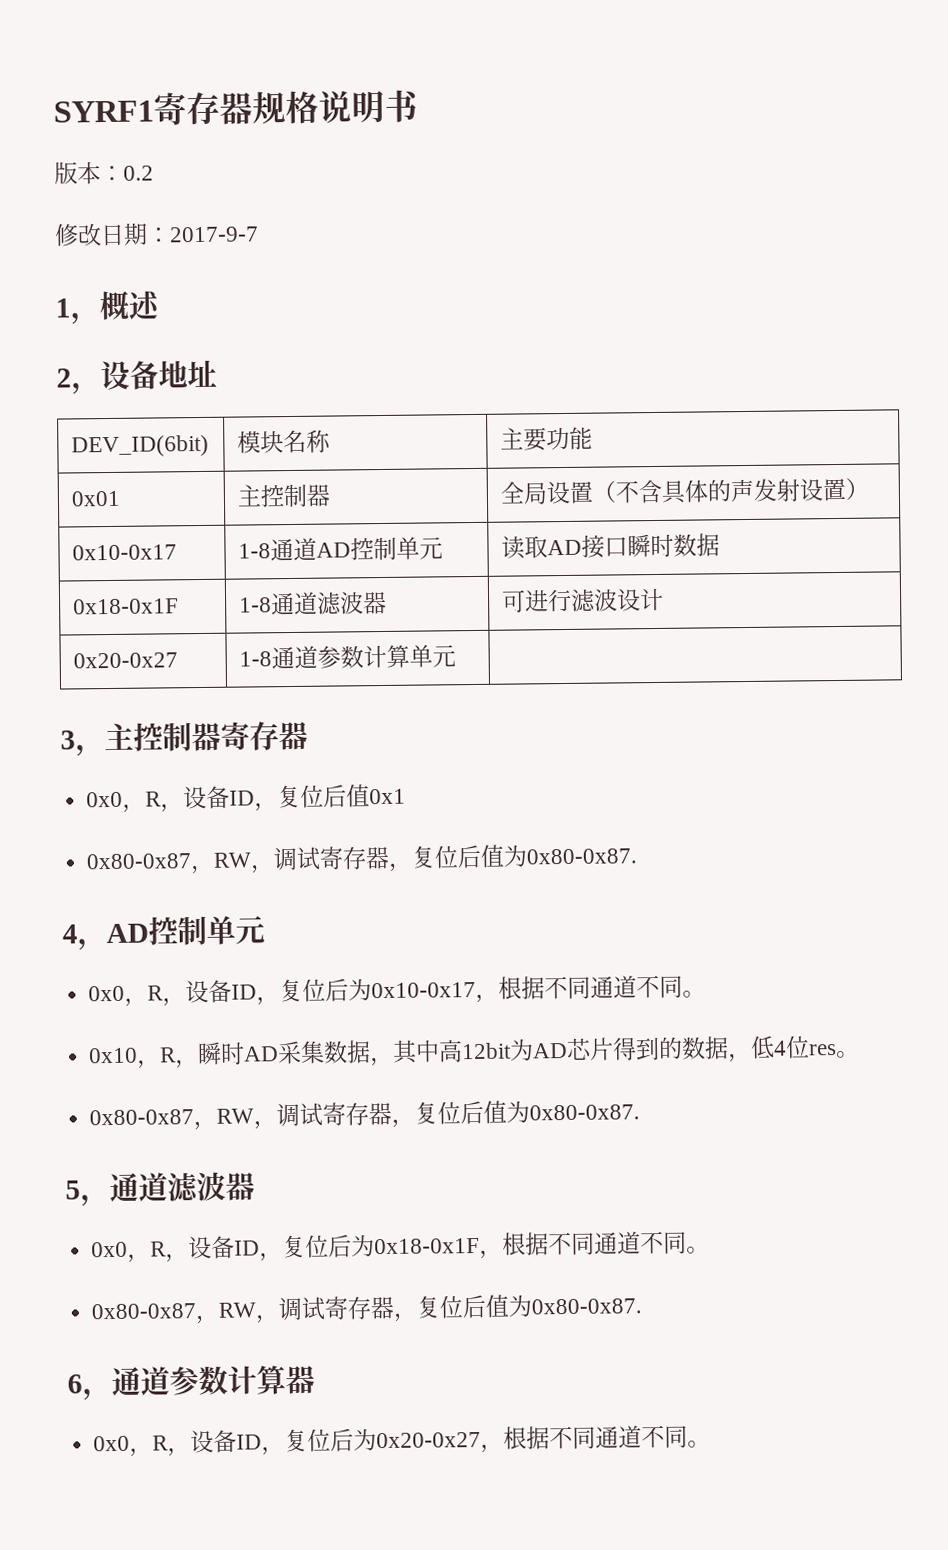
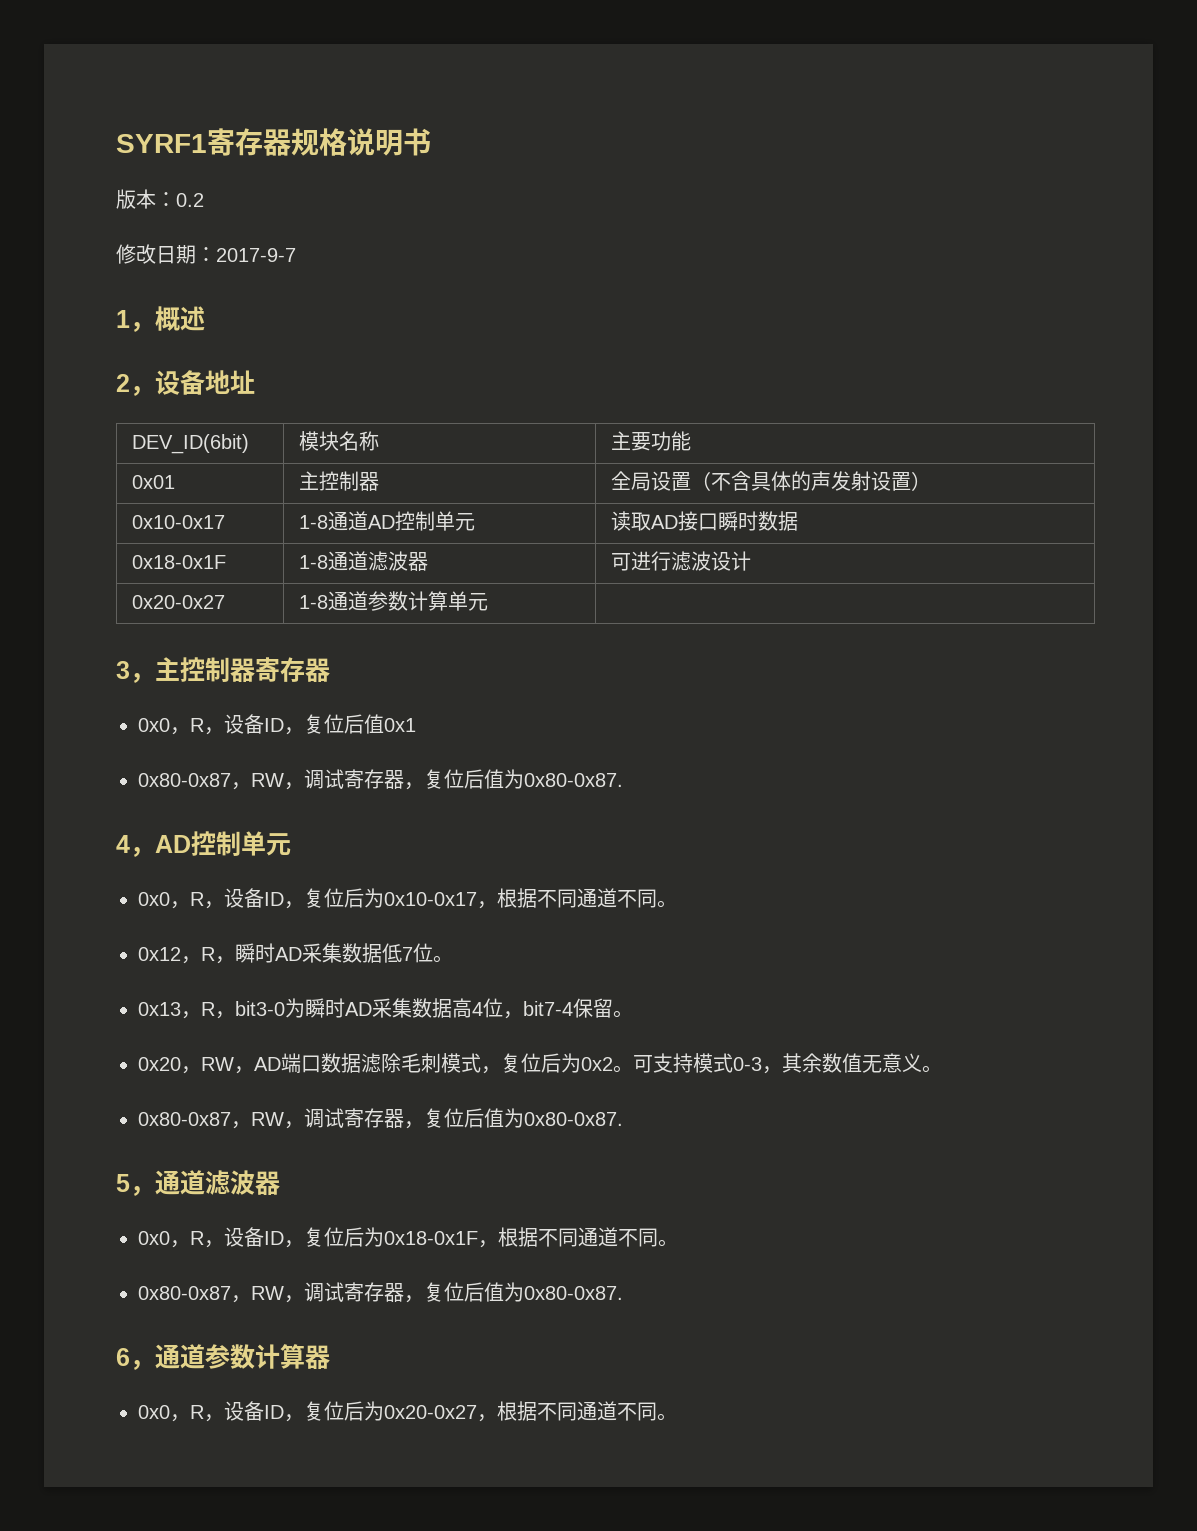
- 0x10，R，瞬时AD采集数据，其中高12bit为AD芯片得到的数据，低4位res。
+ 0x12，R，瞬时AD采集数据低7位。
+ 0x13，R，bit3-0为瞬时AD采集数据高4位，bit7-4保留。
+ 0x20，RW，AD端口数据滤除毛刺模式，复位后为0x2。可支持模式0-3，其余数值无意义。

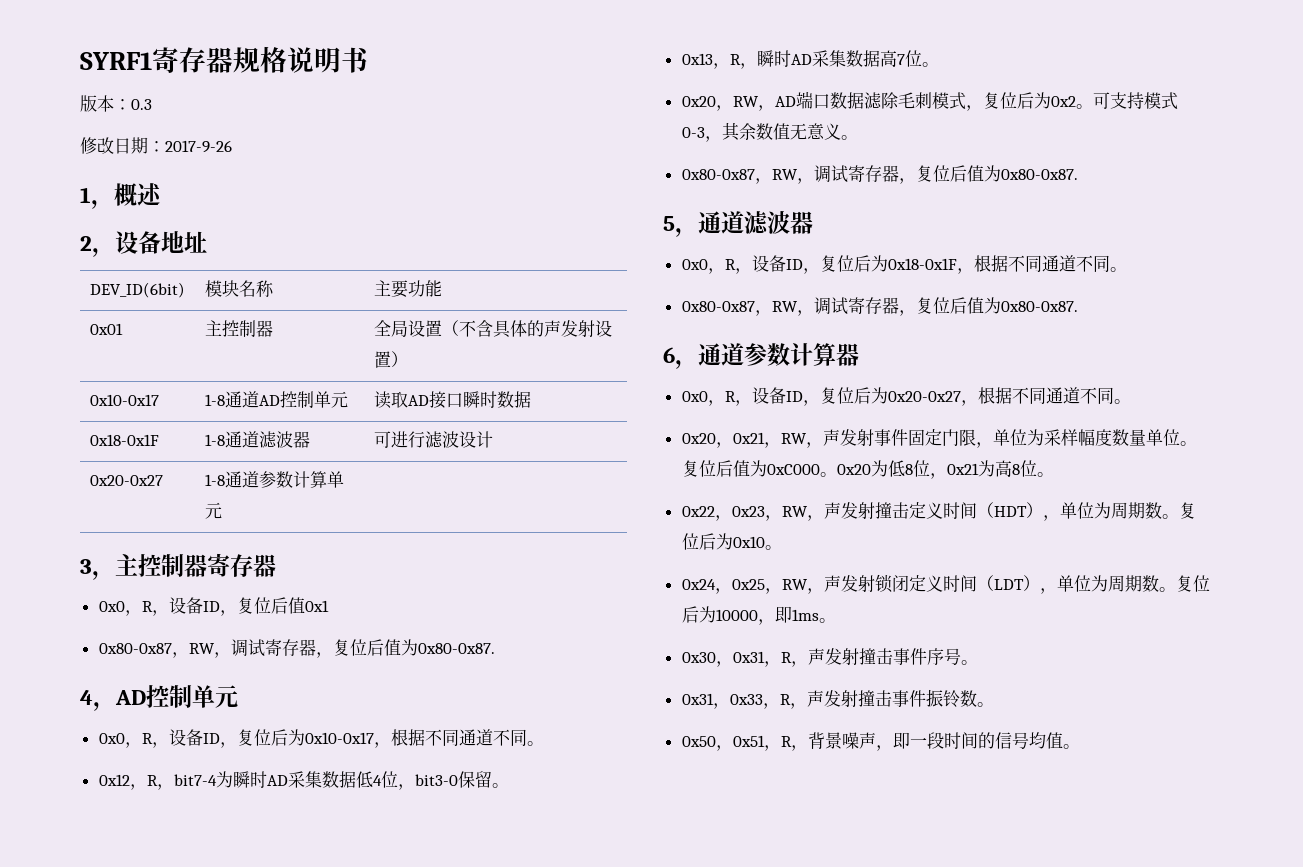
- 版本：0.2
+ 版本：0.3
- 修改日期：2017-9-7
+ 修改日期：2017-9-26
- 0x12，R，瞬时AD采集数据低7位。
+ 0x12，R，bit7-4为瞬时AD采集数据低4位，bit3-0保留。
- 0x13，R，bit3-0为瞬时AD采集数据高4位，bit7-4保留。
+ 0x13，R，瞬时AD采集数据高7位。
+ 0x20，0x21，RW，声发射事件固定门限，单位为采样幅度数量单位。复位后值为0xC000。0x20为低8位，0x21为高8位。
+ 0x22，0x23，RW，声发射撞击定义时间（HDT），单位为周期数。复位后为0x10。
+ 0x24，0x25，RW，声发射锁闭定义时间（LDT），单位为周期数。复位后为10000，即1ms。
+ 0x30，0x31，R，声发射撞击事件序号。
+ 0x31，0x33，R，声发射撞击事件振铃数。
+ 0x50，0x51，R，背景噪声，即一段时间的信号均值。

